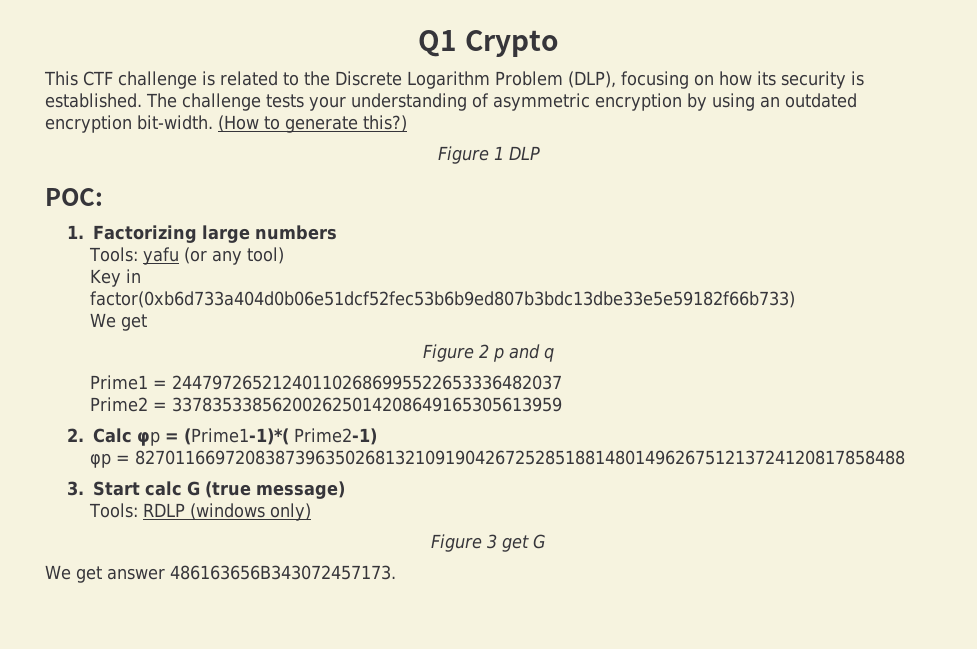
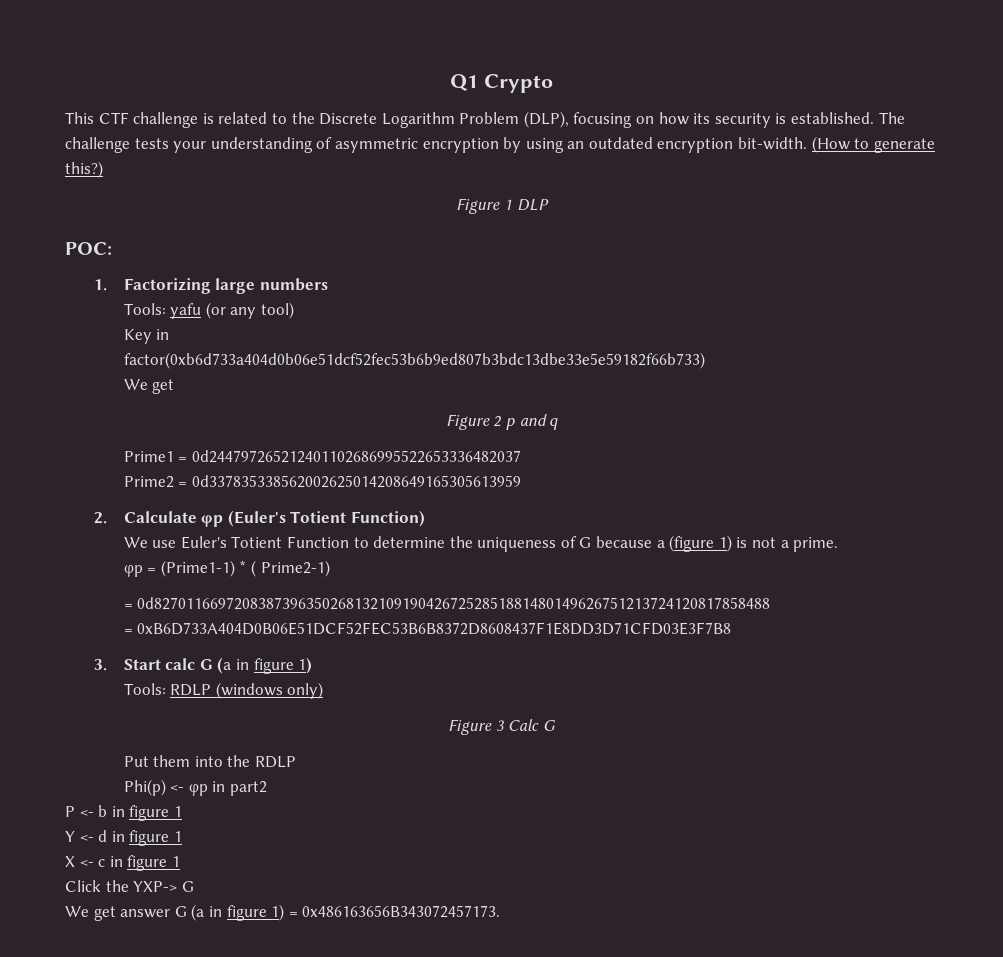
- Prime1 = 244797265212401102686995522653336482037
+ Prime1 = 0d244797265212401102686995522653336482037
- Prime2 = 337835338562002625014208649165305613959
+ Prime2 = 0d337835338562002625014208649165305613959
- 2. Calc φp = (Prime1-1)*( Prime2-1)
- φp = 82701166972083873963502681321091904267252851881480149626751213724120817858488
+ 2. Calculate φp (Euler's Totient Function)
+ We use Euler's Totient Function to determine the uniqueness of G because a (figure 1) is not a prime.
+ φp = (Prime1-1) * ( Prime2-1)
+ = 0d82701166972083873963502681321091904267252851881480149626751213724120817858488
+ = 0xB6D733A404D0B06E51DCF52FEC53B6B8372D8608437F1E8DD3D71CFD03E3F7B8
- 3. Start calc G (true message)
+ 3. Start calc G (a in figure 1)
- Figure 3 get G
- We get answer 486163656B343072457173.
+ Figure 3 Calc G
+ Put them into the RDLP
+ Phi(p) <- φp in part2
+ P <- b in figure 1
+ Y <- d in figure 1
+ X <- c in figure 1
+ Click the YXP-> G
+ We get answer G (a in figure 1) = 0x486163656B343072457173.

